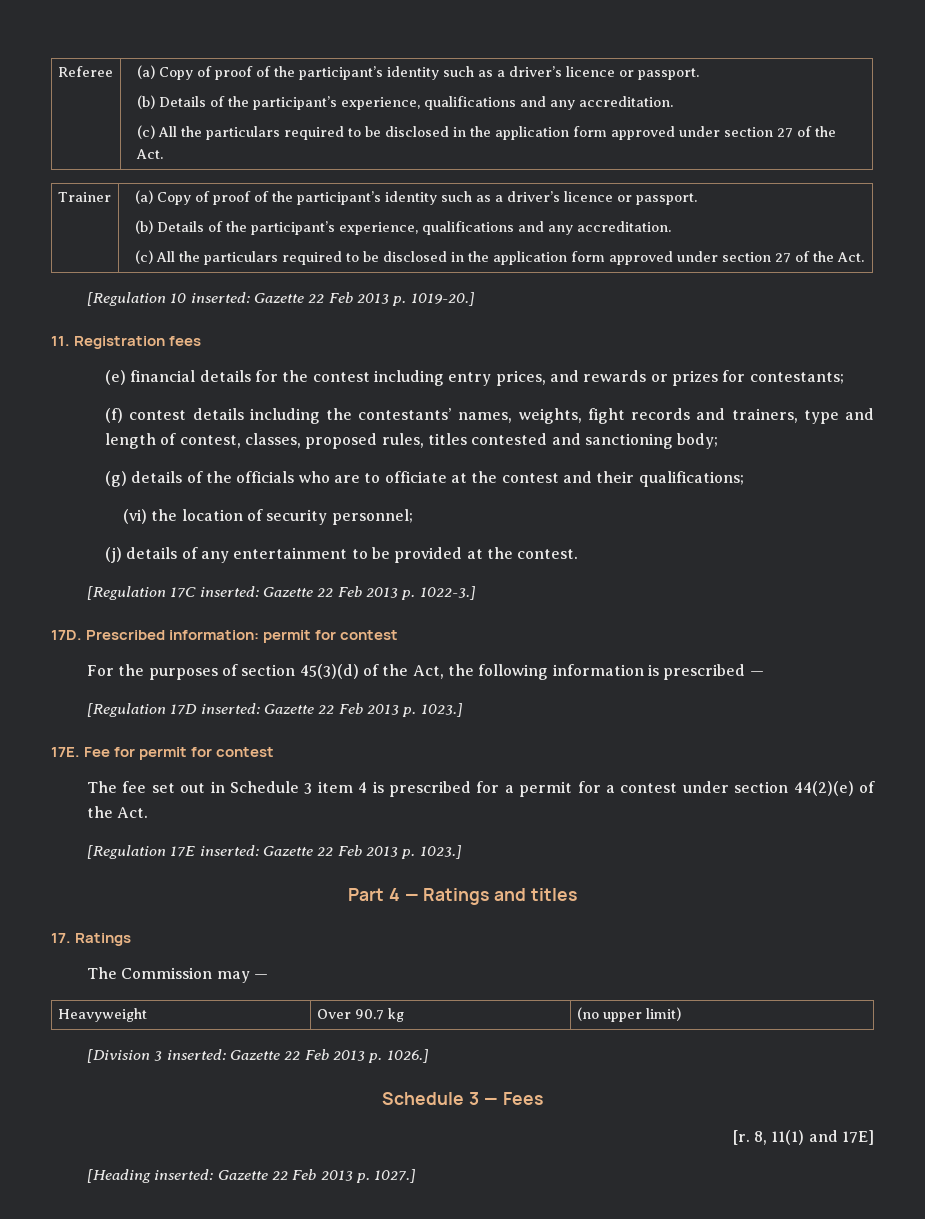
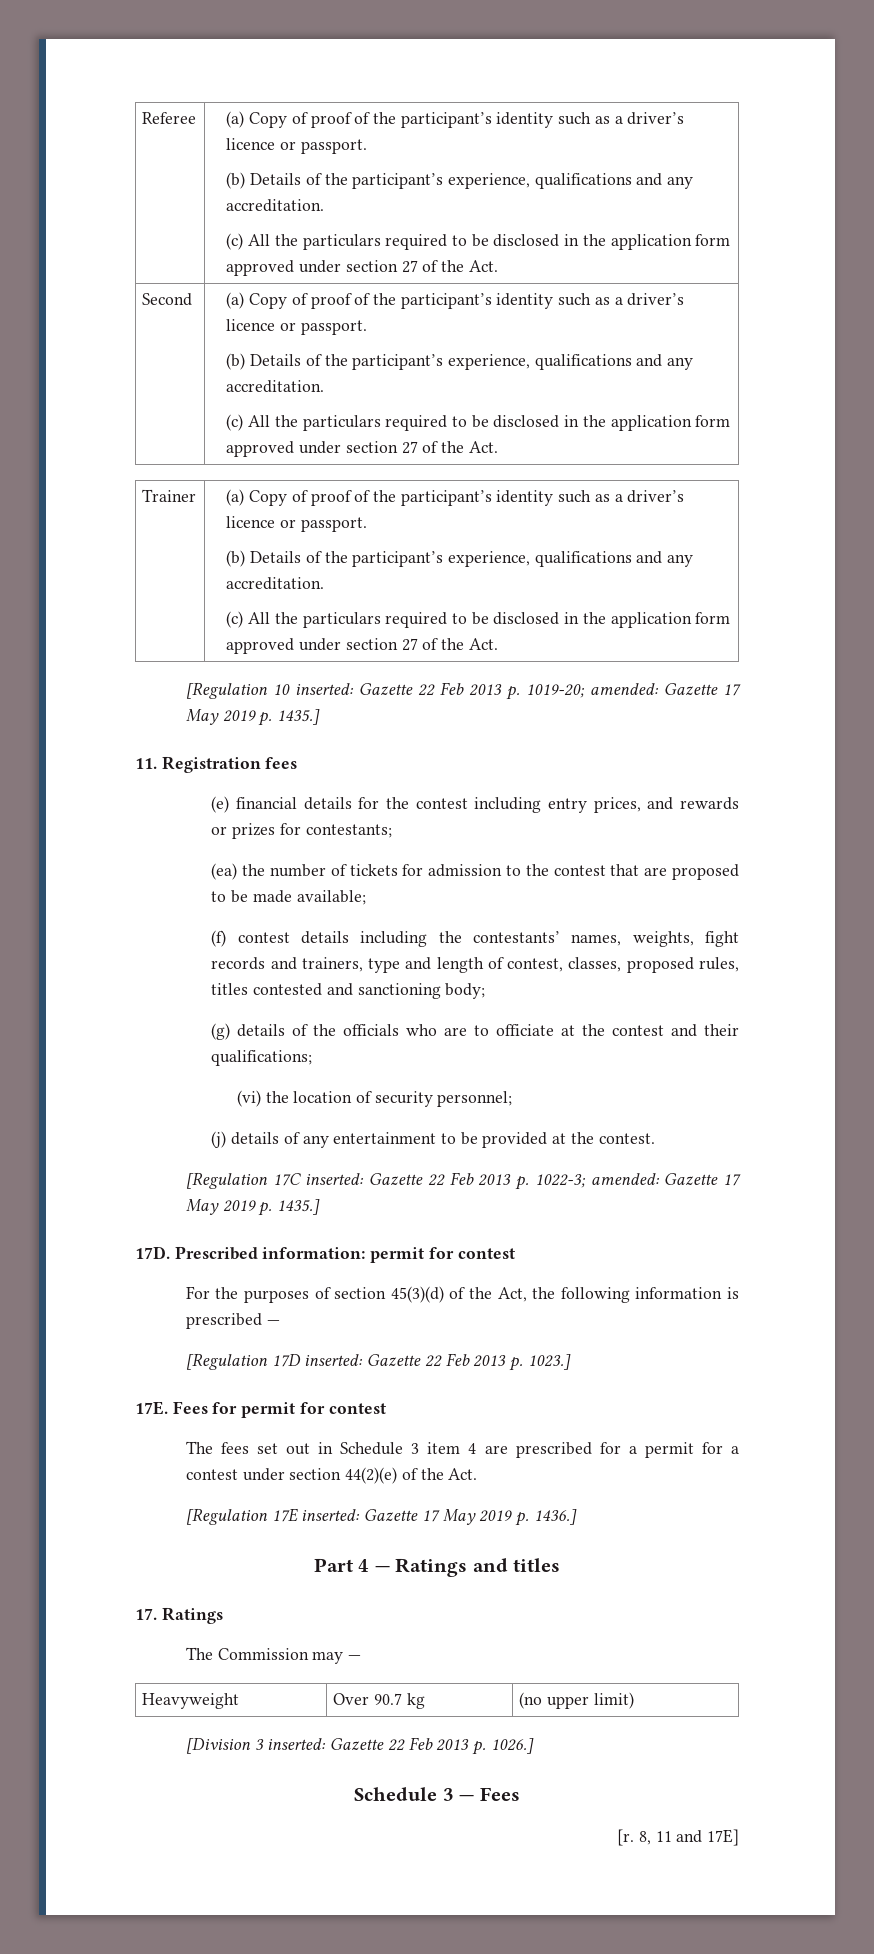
+ Second | (a) Copy of proof of the participant’s identity such as a driver’s licence or passport.
+ (b) Details of the participant’s experience, qualifications and any accreditation.
+ (c) All the particulars required to be disclosed in the application form approved under section 27 of the Act.
- [Regulation 10 inserted: Gazette 22 Feb 2013 p. 1019-20.]
+ [Regulation 10 inserted: Gazette 22 Feb 2013 p. 1019-20; amended: Gazette 17 May 2019 p. 1435.]
+ (ea) the number of tickets for admission to the contest that are proposed to be made available;
- [Regulation 17C inserted: Gazette 22 Feb 2013 p. 1022-3.]
+ [Regulation 17C inserted: Gazette 22 Feb 2013 p. 1022-3; amended: Gazette 17 May 2019 p. 1435.]
- Fee for permit for contest
+ Fees for permit for contest
- The fee set out in Schedule 3 item 4 is prescribed for a permit for a contest under section 44(2)(e) of the Act.
+ The fees set out in Schedule 3 item 4 are prescribed for a permit for a contest under section 44(2)(e) of the Act.
- [Regulation 17E inserted: Gazette 22 Feb 2013 p. 1023.]
+ [Regulation 17E inserted: Gazette 17 May 2019 p. 1436.]
- 8, 11(1) and 17E]
+ 8, 11 and 17E]
- [Heading inserted: Gazette 22 Feb 2013 p. 1027.]

